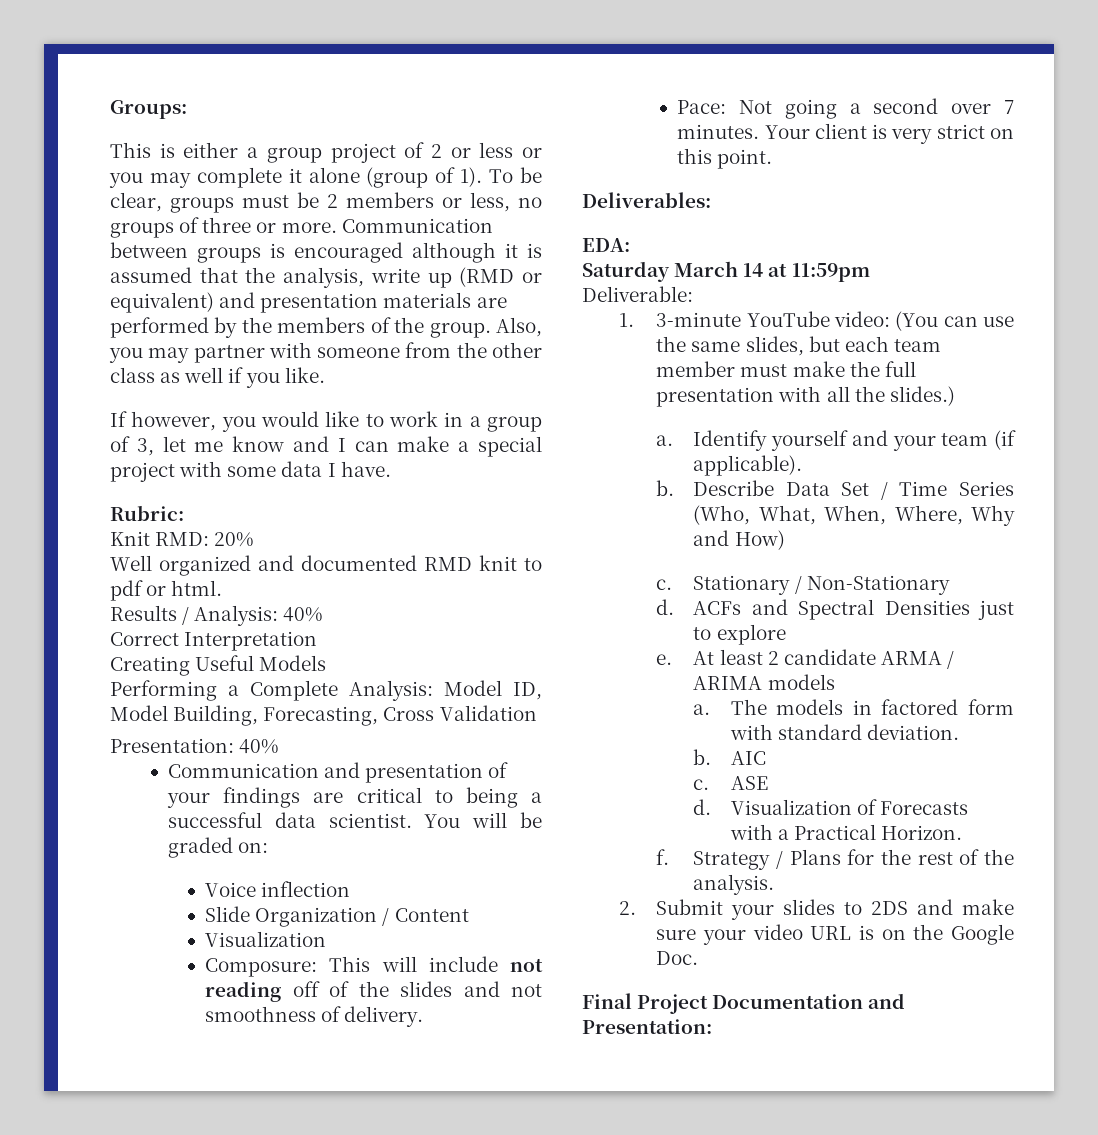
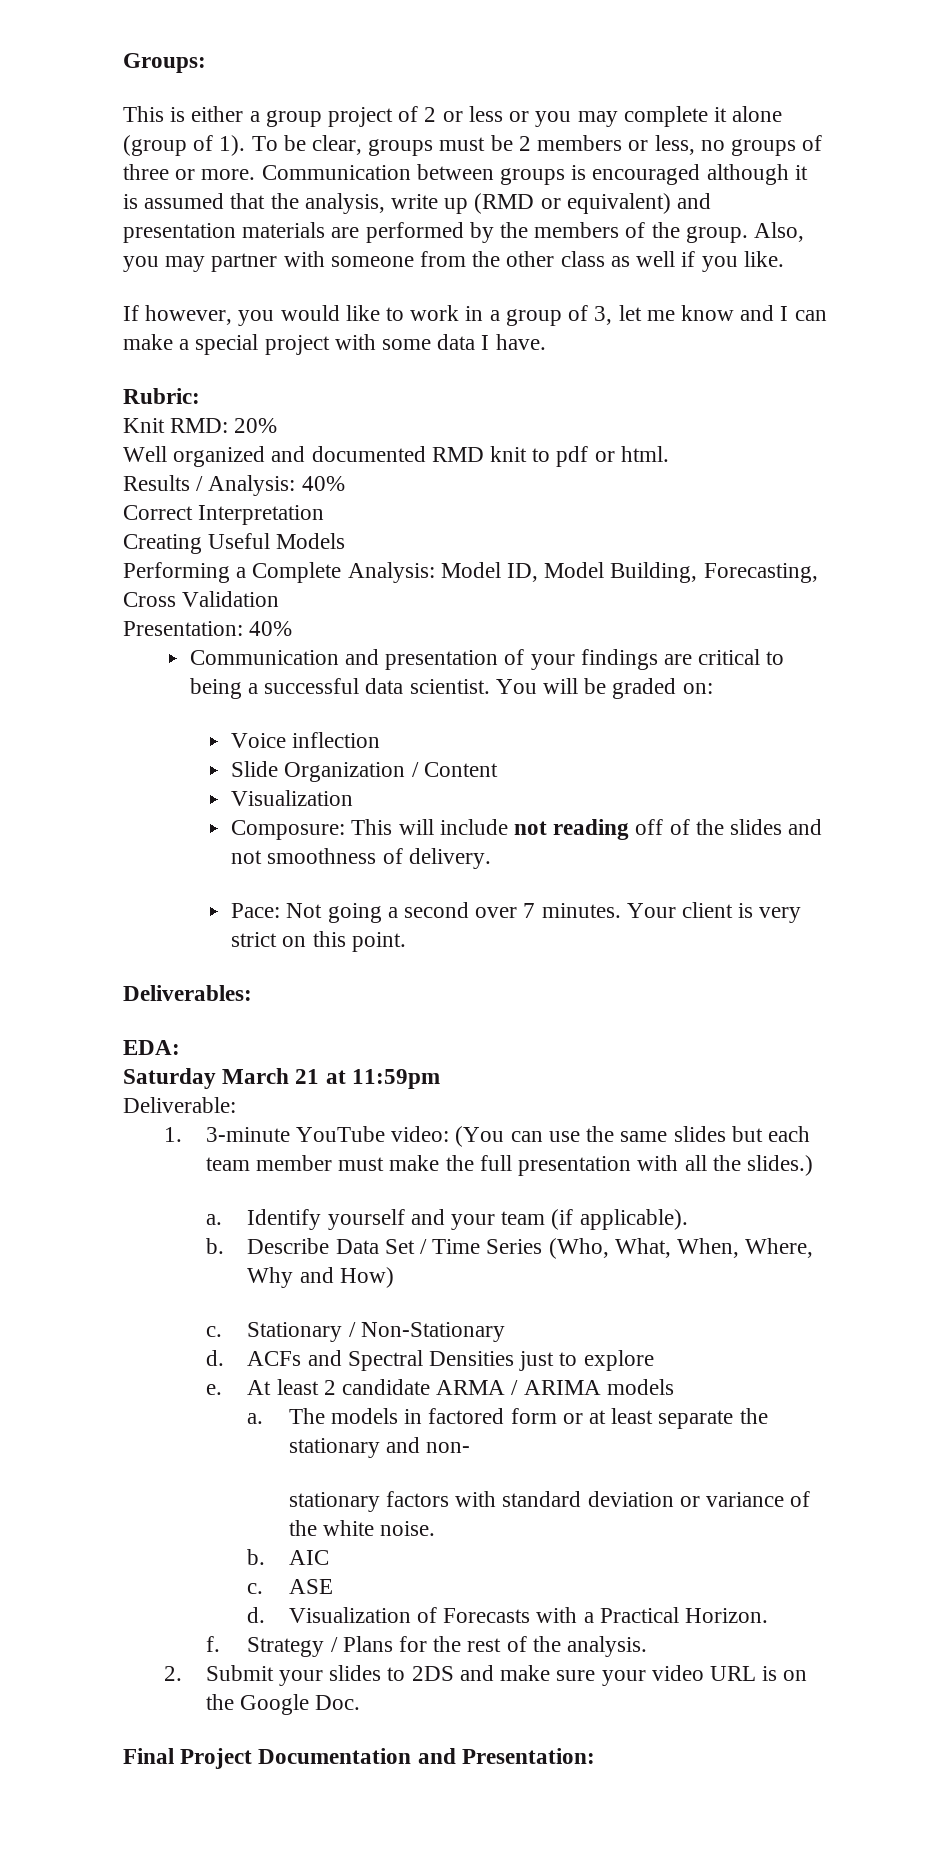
- Saturday March 14 at 11:59pm
+ Saturday March 21 at 11:59pm
- 1. 3-minute YouTube video: (You can use the same slides, but each team member must make the full presentation with all the slides.)
+ 1. 3-minute YouTube video: (You can use the same slides but each team member must make the full presentation with all the slides.)
- The models in factored form with standard deviation.
+ The models in factored form or at least separate the stationary and non-
+ stationary factors with standard deviation or variance of the white noise.

